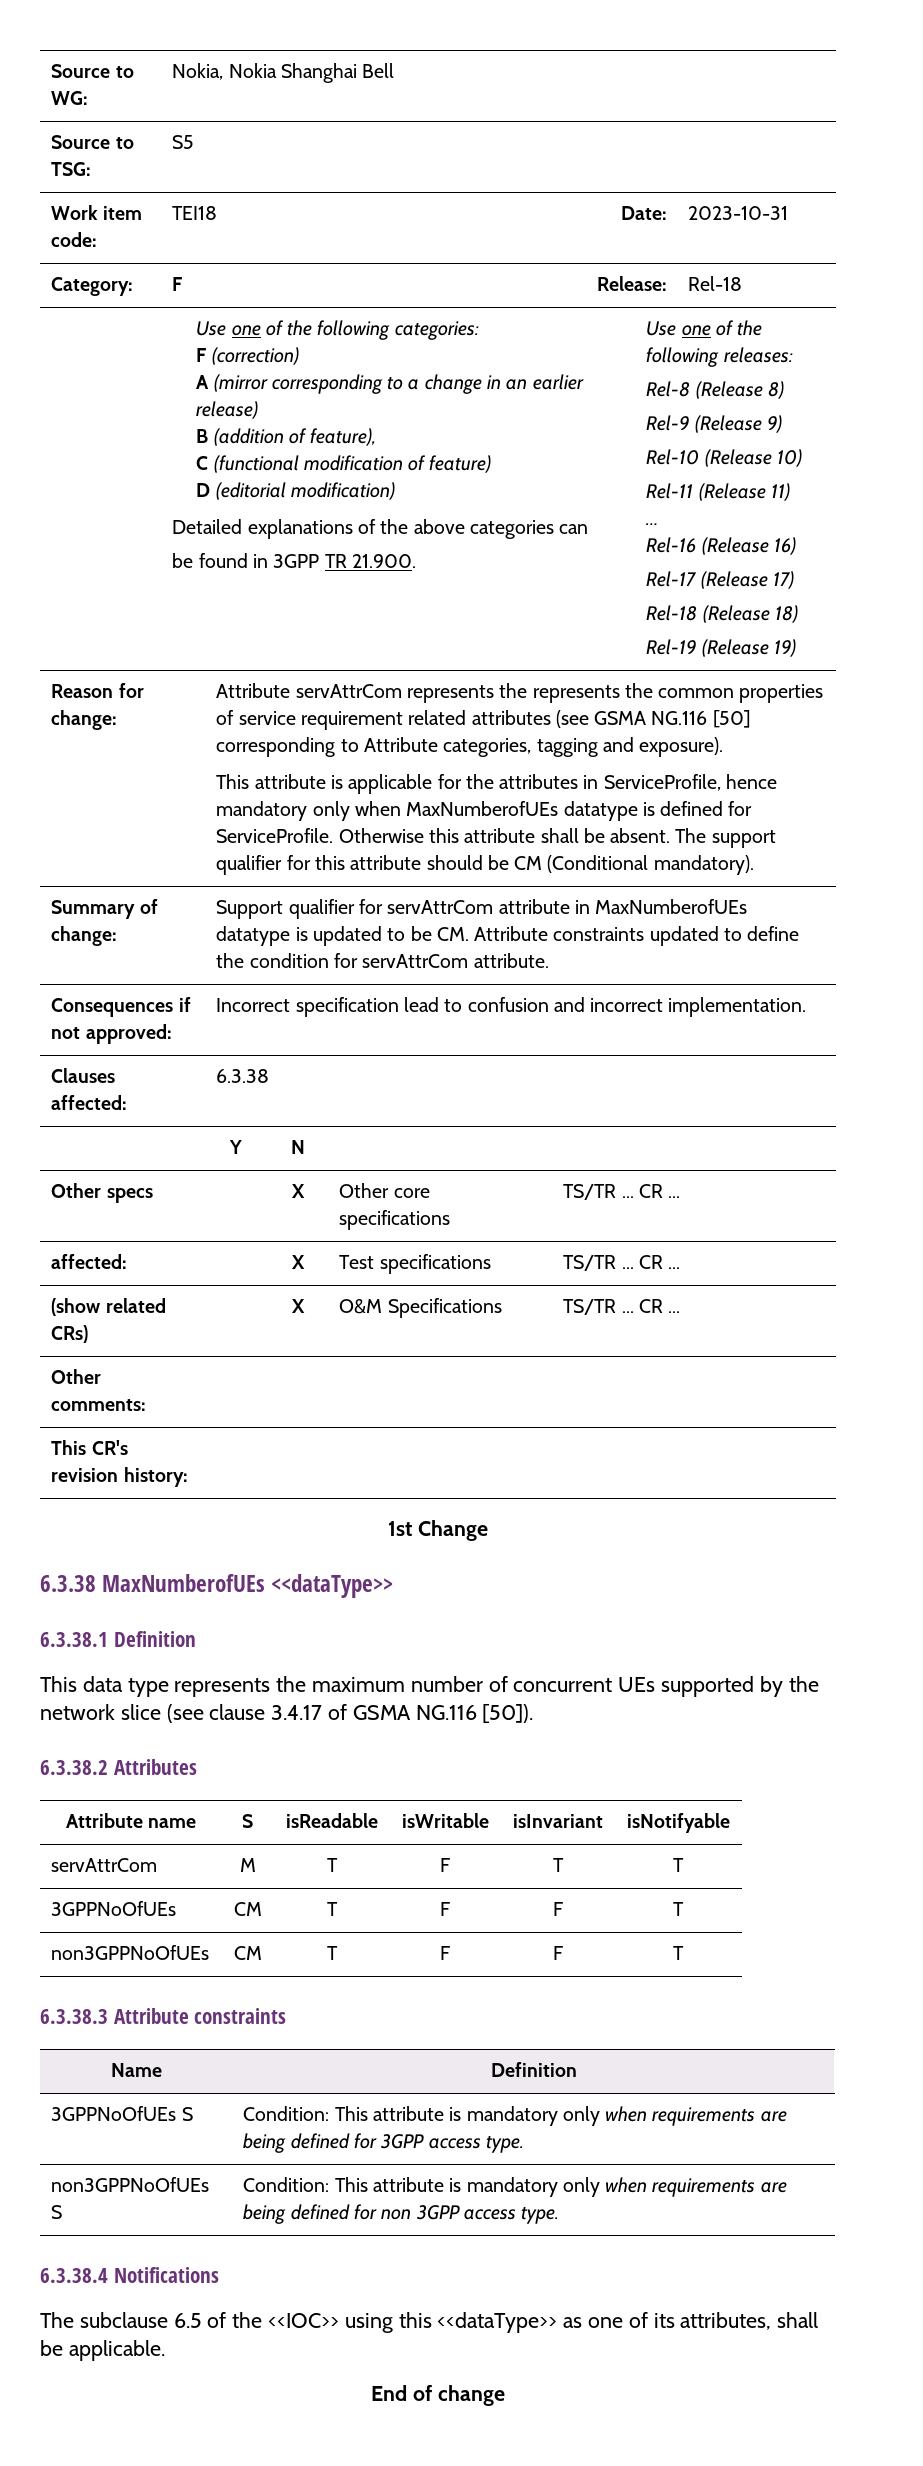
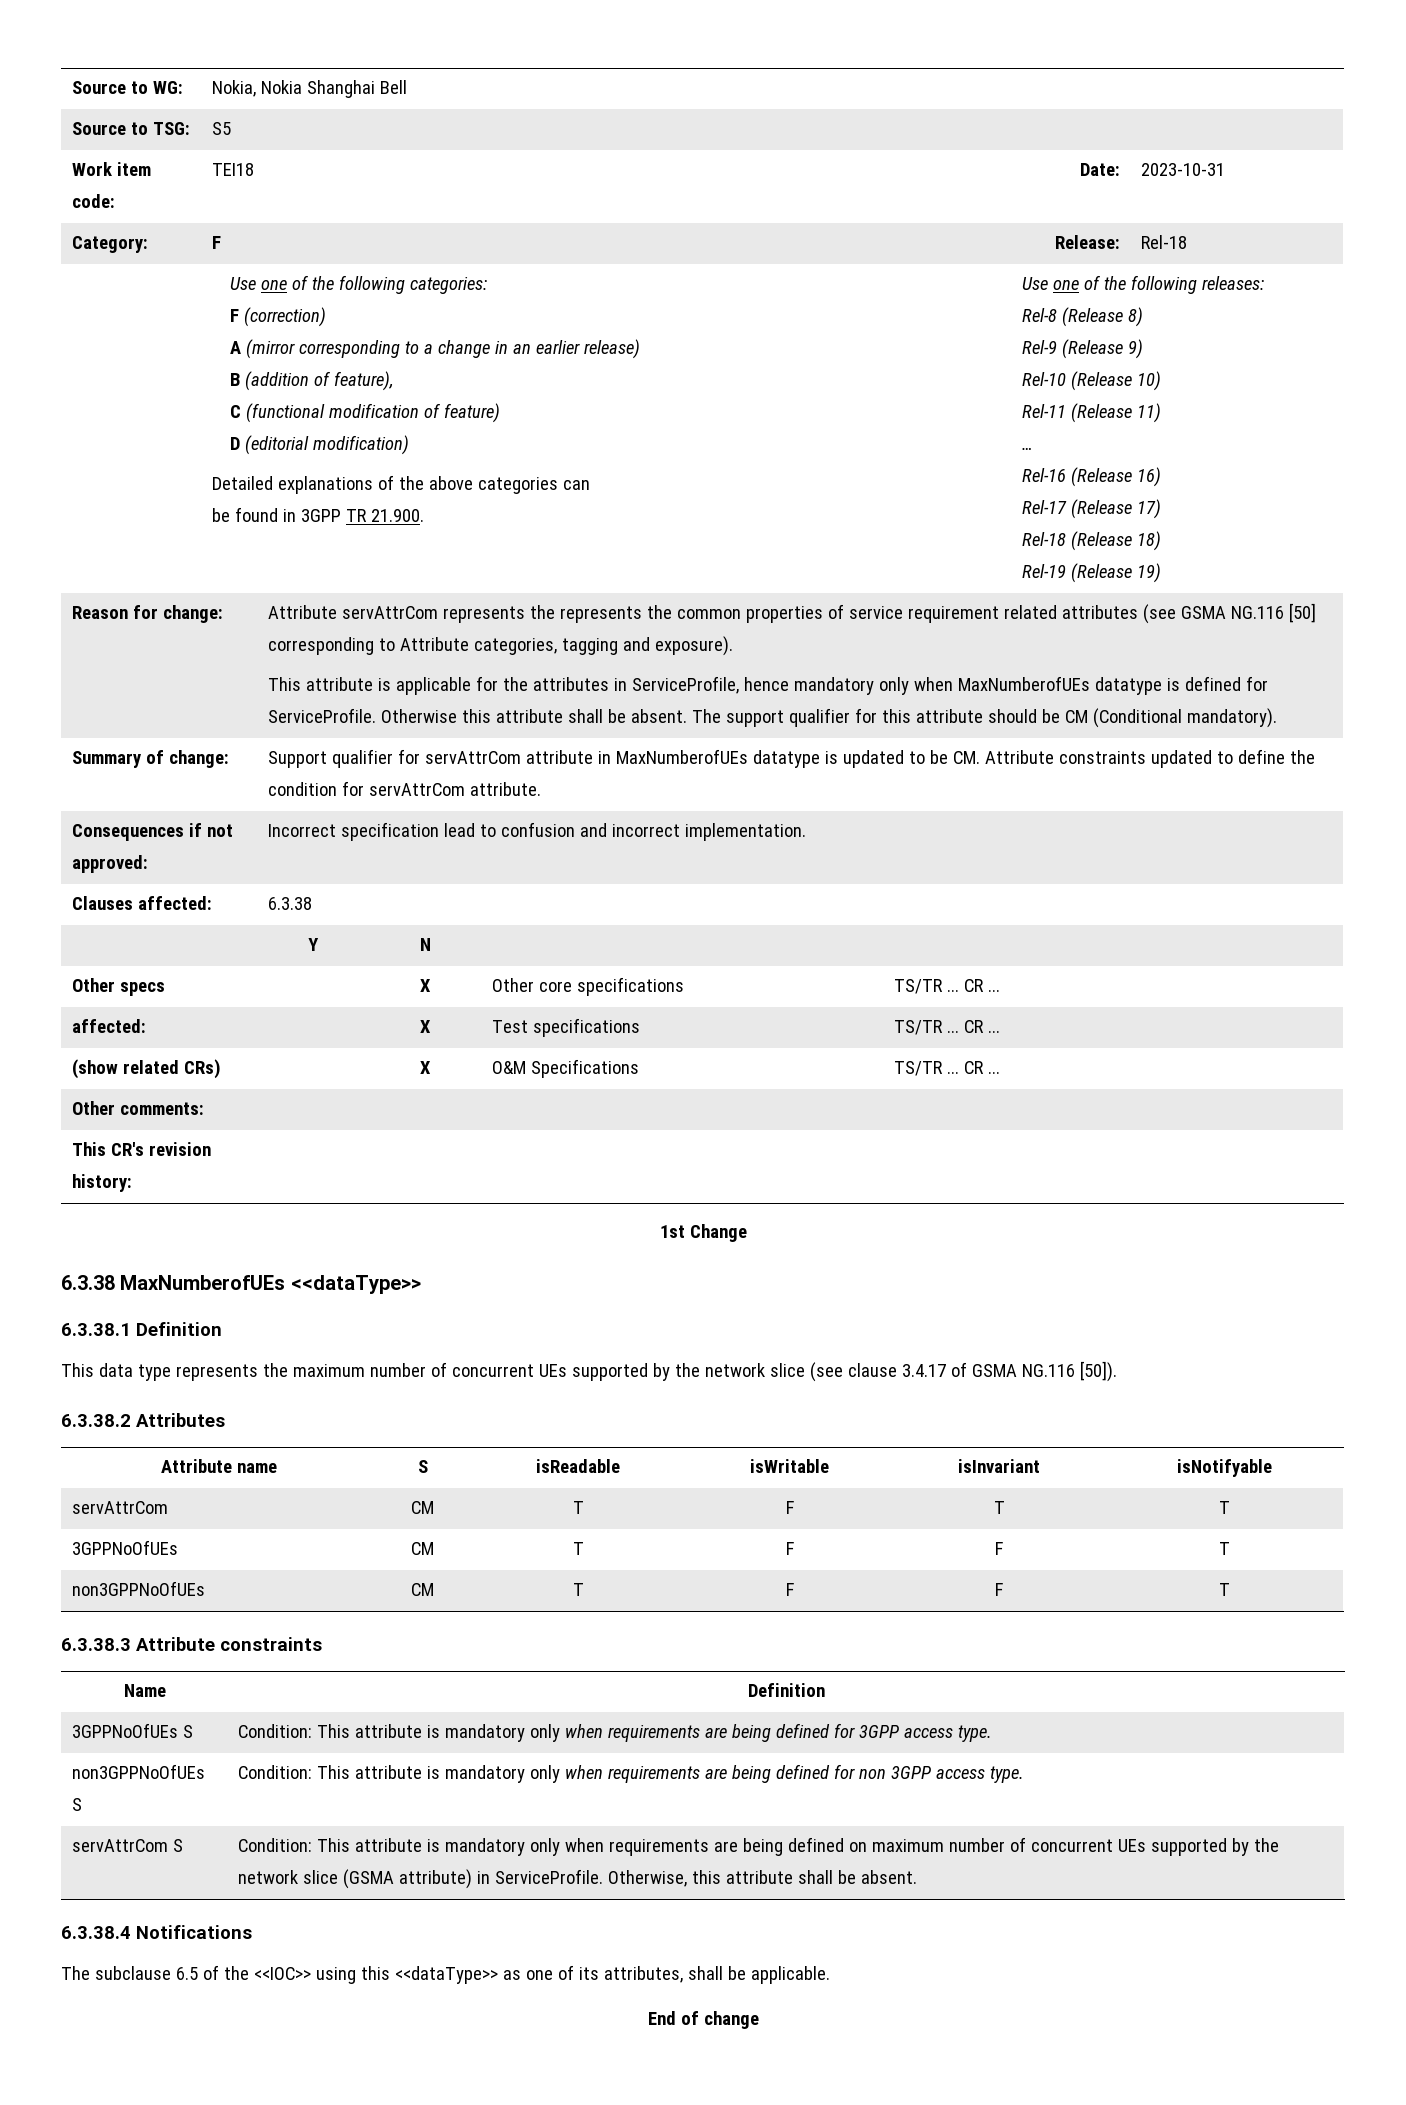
- servAttrCom | M | T | F | T | T
+ servAttrCom | CM | T | F | T | T
+ servAttrCom S | Condition: This attribute is mandatory only when requirements are being defined on maximum number of concurrent UEs supported by the network slice (GSMA attribute) in ServiceProfile. Otherwise, this attribute shall be absent.

